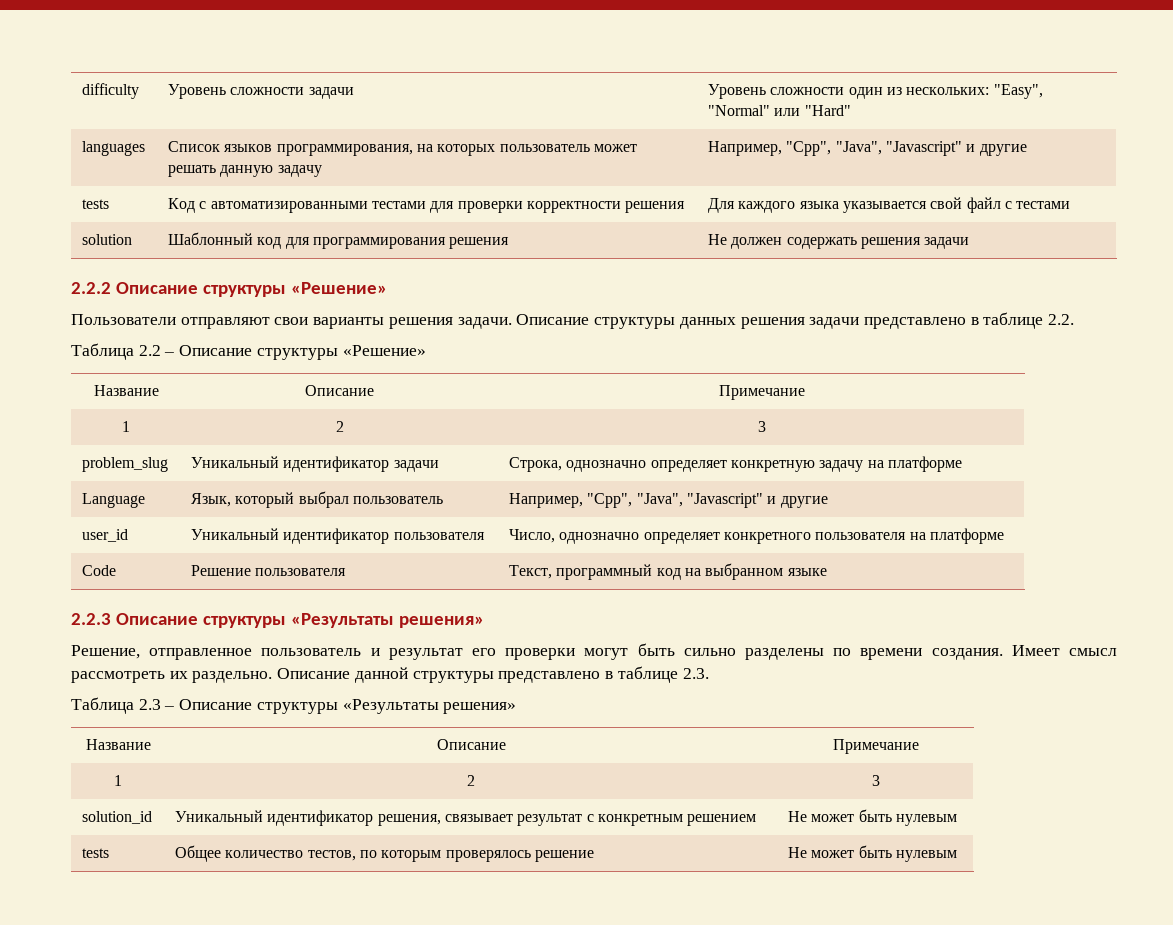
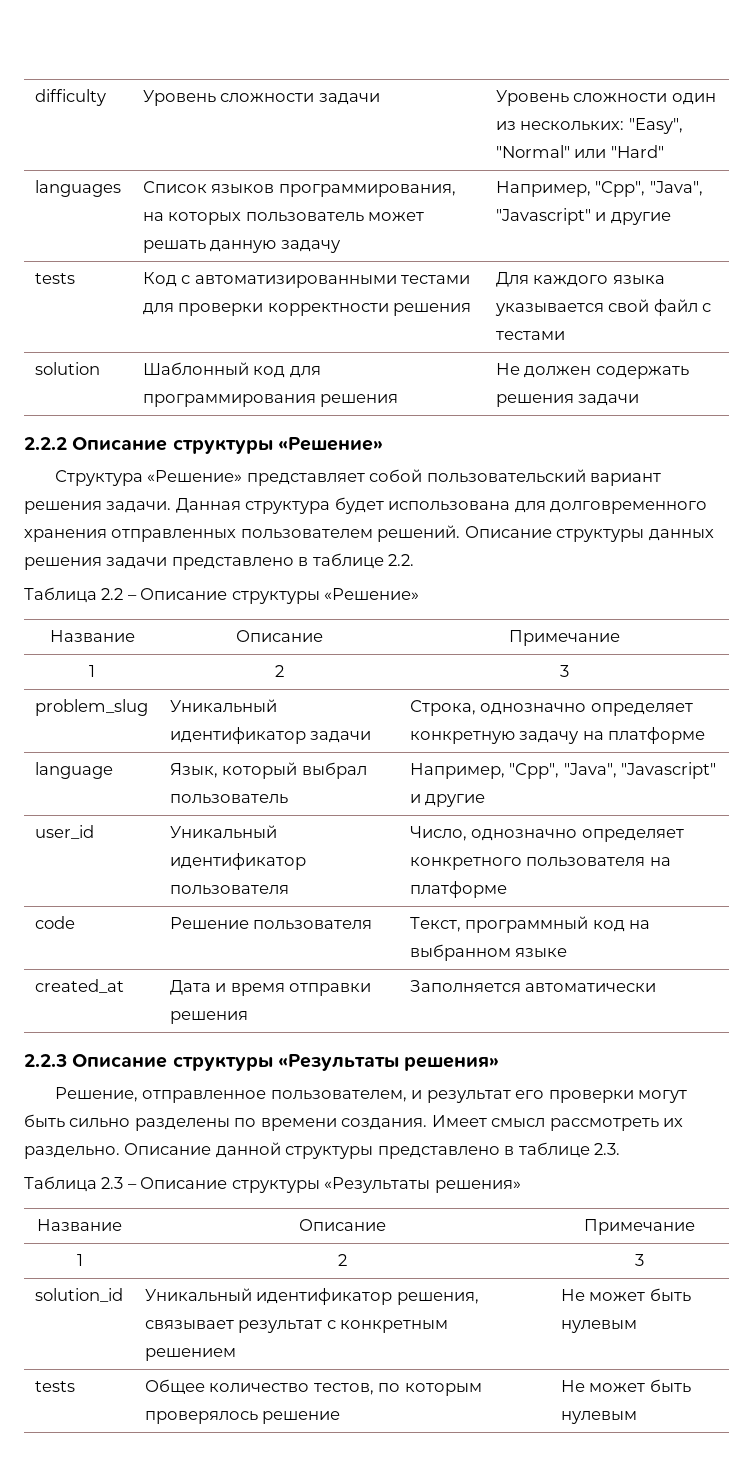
- Пользователи отправляют свои варианты решения задачи.
+ Структура «Решение» представляет собой пользовательский вариант решения задачи. Данная структура будет использована для долговременного хранения отправленных пользователем решений.
- Language | Язык, который выбрал пользователь | Например, "Cpp", "Java", "Javascript" и другие
+ language | Язык, который выбрал пользователь | Например, "Cpp", "Java", "Javascript" и другие
- Code | Решение пользователя | Текст, программный код на выбранном языке
+ code | Решение пользователя | Текст, программный код на выбранном языке
+ created_at | Дата и время отправки решения | Заполняется автоматически
- Решение, отправленное пользователь и результат его проверки могут быть сильно разделены по времени создания.
+ Решение, отправленное пользователем, и результат его проверки могут быть сильно разделены по времени создания.

